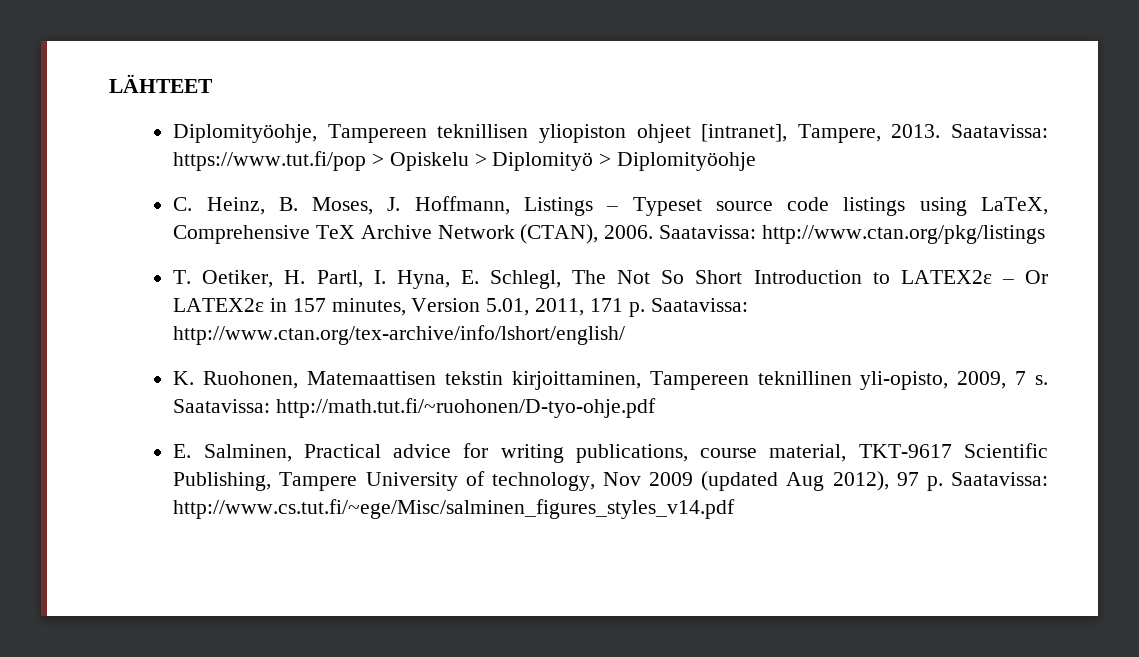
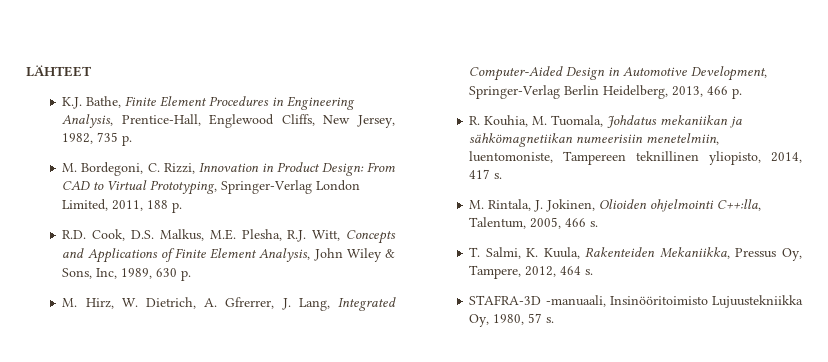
- Diplomityöohje, Tampereen teknillisen yliopiston ohjeet [intranet], Tampere, 2013. Saatavissa: https://www.tut.fi/pop > Opiskelu > Diplomityö > Diplomityöohje
- C. Heinz, B. Moses, J. Hoffmann, Listings – Typeset source code listings using LaTeX, Comprehensive TeX Archive Network (CTAN), 2006. Saatavissa: http://www.ctan.org/pkg/listings
- T. Oetiker, H. Partl, I. Hyna, E. Schlegl, The Not So Short Introduction to LATEX2ε – Or LATEX2ε in 157 minutes, Version 5.01, 2011, 171 p. Saatavissa: http://www.ctan.org/tex-archive/info/lshort/english/
- K. Ruohonen, Matemaattisen tekstin kirjoittaminen, Tampereen teknillinen yli-opisto, 2009, 7 s. Saatavissa: http://math.tut.fi/~ruohonen/D-tyo-ohje.pdf
- E. Salminen, Practical advice for writing publications, course material, TKT-9617 Scientific Publishing, Tampere University of technology, Nov 2009 (updated Aug 2012), 97 p. Saatavissa: http://www.cs.tut.fi/~ege/Misc/salminen_figures_styles_v14.pdf
+ K.J. Bathe, Finite Element Procedures in Engineering Analysis, Prentice-Hall, Englewood Cliffs, New Jersey, 1982, 735 p.
+ M. Bordegoni, C. Rizzi, Innovation in Product Design: From CAD to Virtual Prototyping, Springer-Verlag London Limited, 2011, 188 p.
+ R.D. Cook, D.S. Malkus, M.E. Plesha, R.J. Witt, Concepts and Applications of Finite Element Analysis, John Wiley & Sons, Inc, 1989, 630 p.
+ M. Hirz, W. Dietrich, A. Gfrerrer, J. Lang, Integrated Computer-Aided Design in Automotive Development, Springer-Verlag Berlin Heidelberg, 2013, 466 p.
+ R. Kouhia, M. Tuomala, Johdatus mekaniikan ja sähkömagnetiikan numeerisiin menetelmiin, luentomoniste, Tampereen teknillinen yliopisto, 2014, 417 s.
+ M. Rintala, J. Jokinen, Olioiden ohjelmointi C++:lla, Talentum, 2005, 466 s.
+ T. Salmi, K. Kuula, Rakenteiden Mekaniikka, Pressus Oy, Tampere, 2012, 464 s.
+ STAFRA-3D -manuaali, Insinööritoimisto Lujuustekniikka Oy, 1980, 57 s.

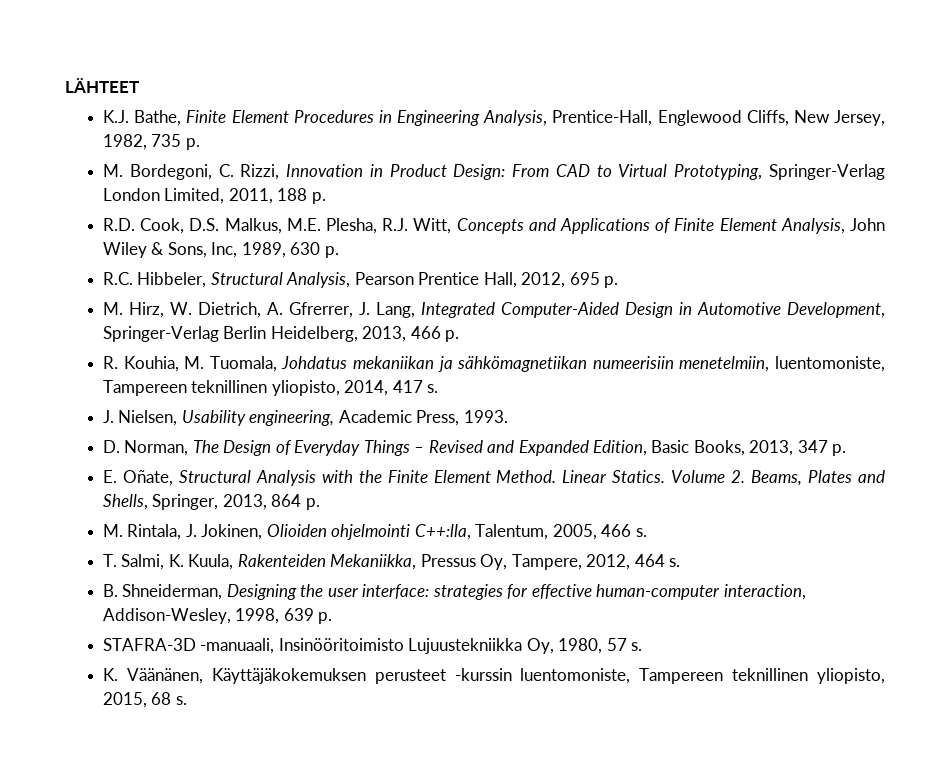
+ R.C. Hibbeler, Structural Analysis, Pearson Prentice Hall, 2012, 695 p.
+ J. Nielsen, Usability engineering, Academic Press, 1993.
+ D. Norman, The Design of Everyday Things – Revised and Expanded Edition, Basic Books, 2013, 347 p.
+ E. Oñate, Structural Analysis with the Finite Element Method. Linear Statics. Volume 2. Beams, Plates and Shells, Springer, 2013, 864 p.
+ B. Shneiderman, Designing the user interface: strategies for effective human-computer interaction, Addison-Wesley, 1998, 639 p.
+ K. Väänänen, Käyttäjäkokemuksen perusteet -kurssin luentomoniste, Tampereen teknillinen yliopisto, 2015, 68 s.

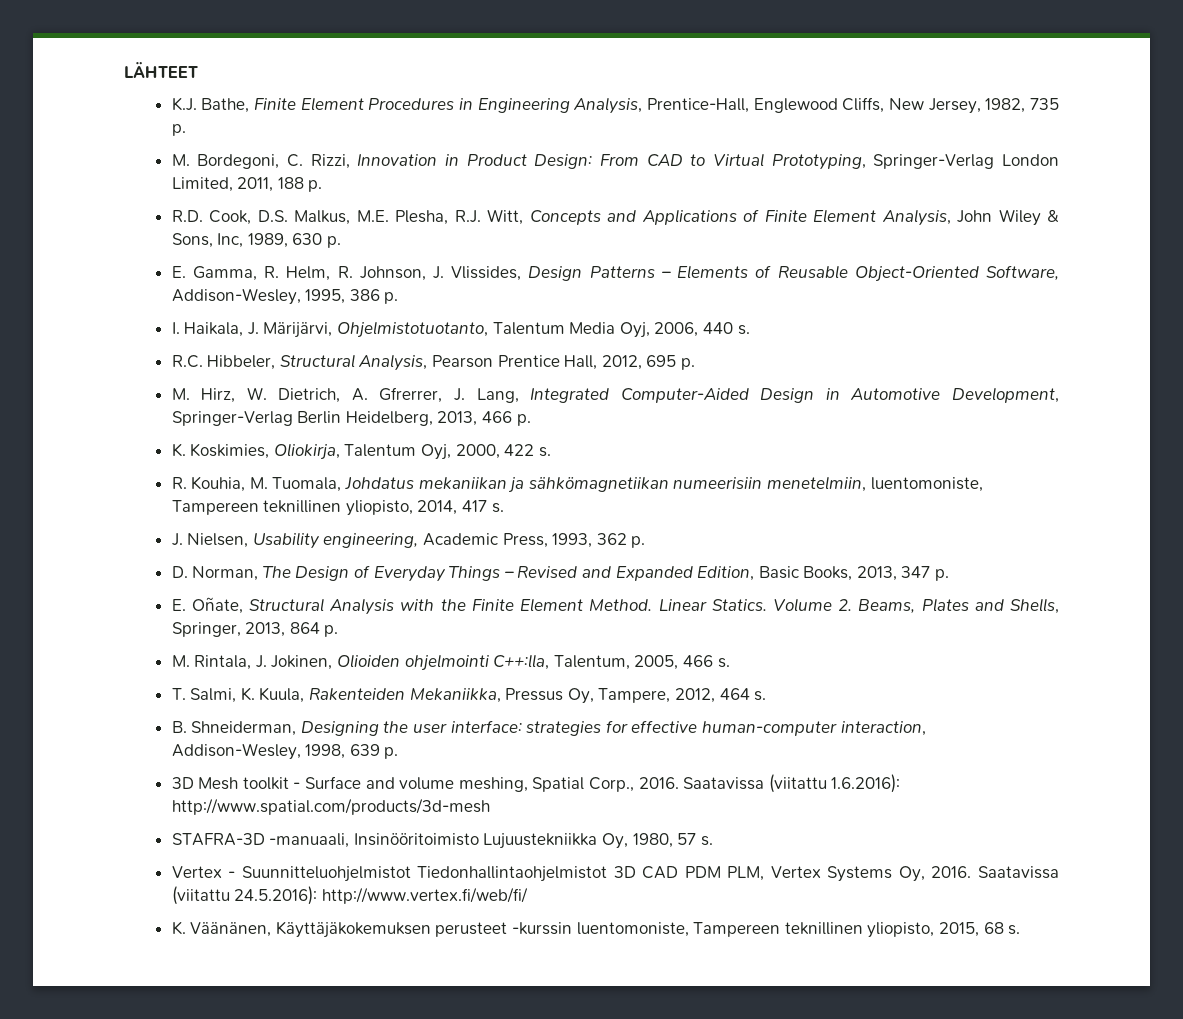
+ E. Gamma, R. Helm, R. Johnson, J. Vlissides, Design Patterns – Elements of Reusable Object-Oriented Software, Addison-Wesley, 1995, 386 p.
+ I. Haikala, J. Märijärvi, Ohjelmistotuotanto, Talentum Media Oyj, 2006, 440 s.
+ K. Koskimies, Oliokirja, Talentum Oyj, 2000, 422 s.
- J. Nielsen, Usability engineering, Academic Press, 1993.
+ J. Nielsen, Usability engineering, Academic Press, 1993, 362 p.
+ 3D Mesh toolkit - Surface and volume meshing, Spatial Corp., 2016. Saatavissa (viitattu 1.6.2016): http://www.spatial.com/products/3d-mesh
+ Vertex - Suunnitteluohjelmistot Tiedonhallintaohjelmistot 3D CAD PDM PLM, Vertex Systems Oy, 2016. Saatavissa (viitattu 24.5.2016): http://www.vertex.fi/web/fi/

